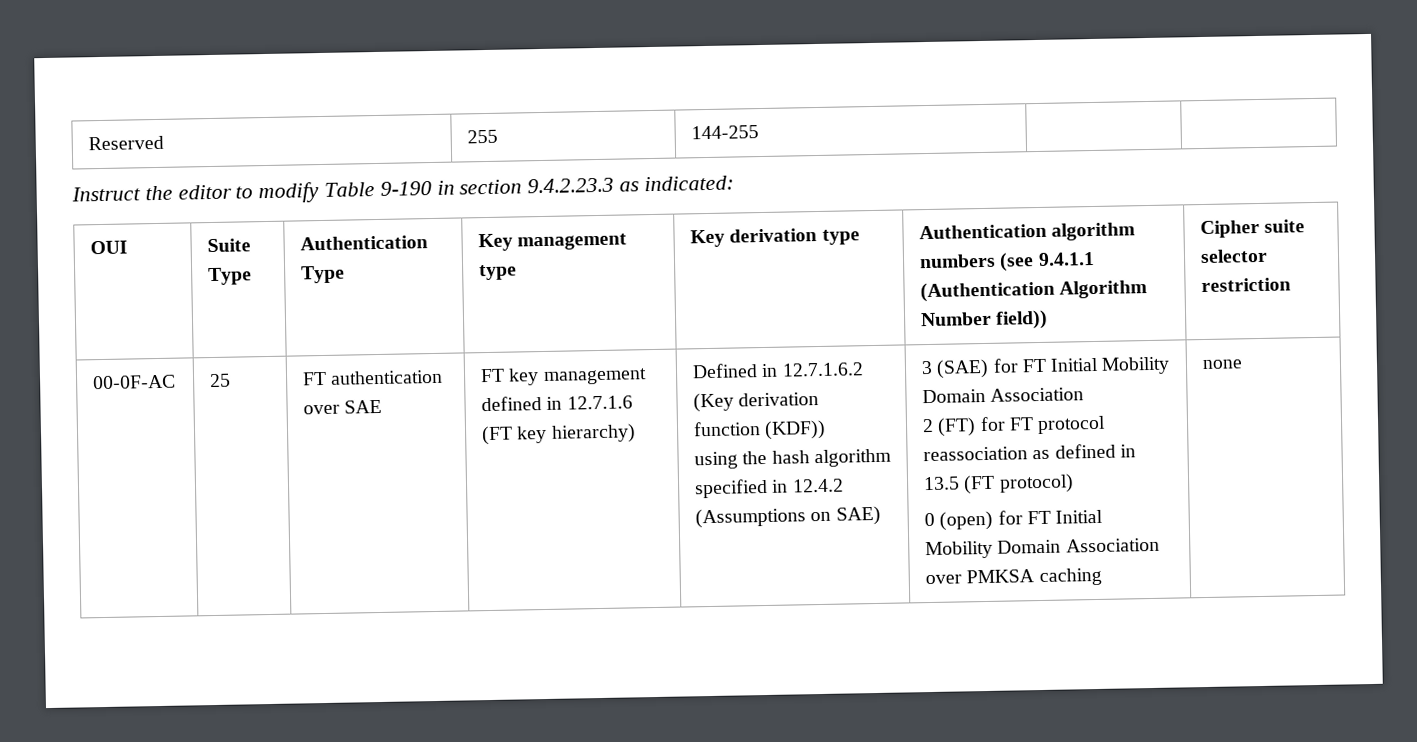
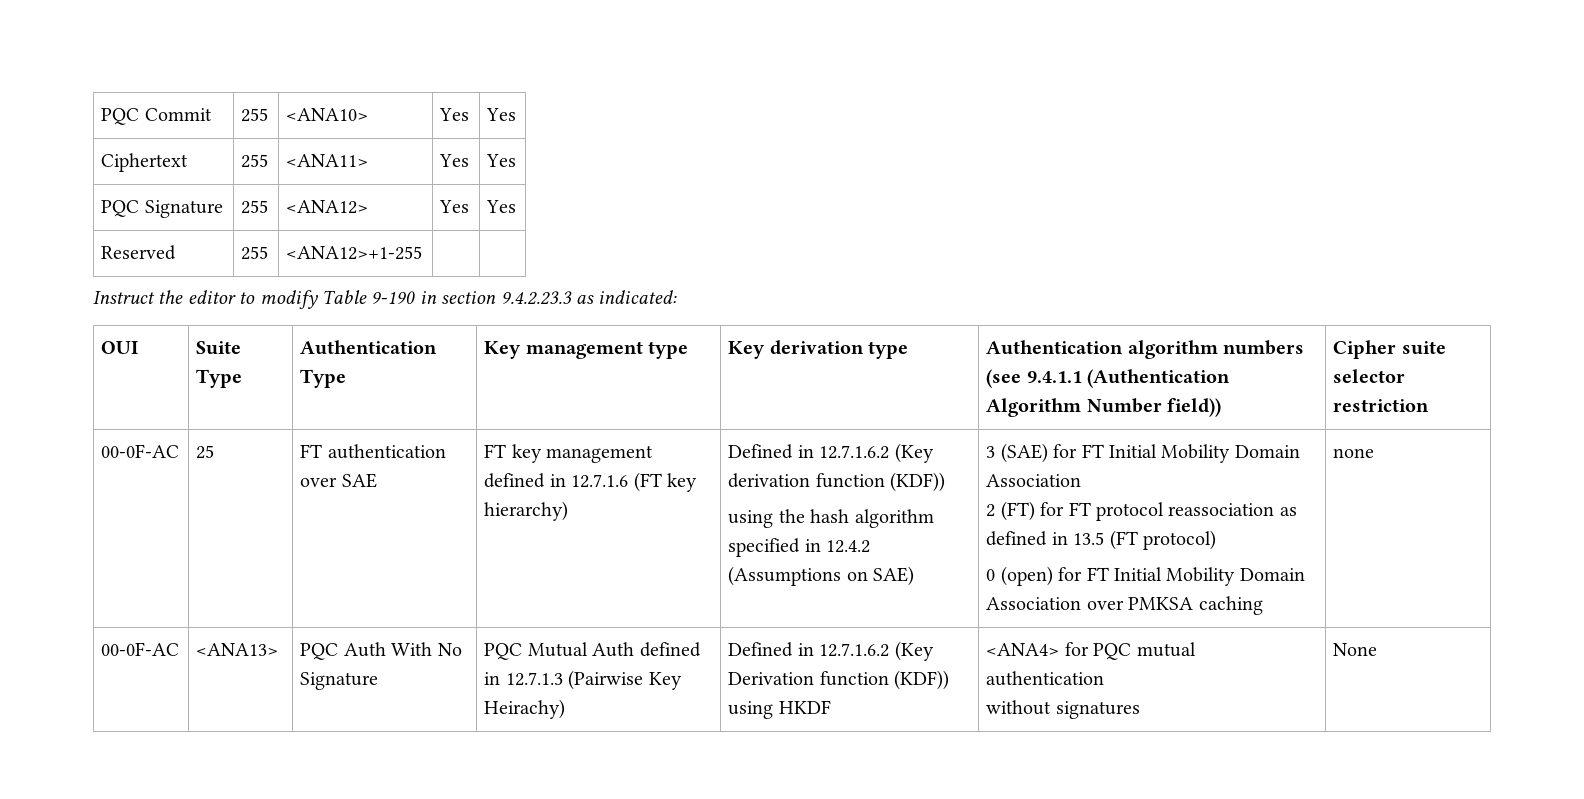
+ PQC Commit | 255 | <ANA10> | Yes | Yes
+ Ciphertext | 255 | <ANA11> | Yes | Yes
+ PQC Signature | 255 | <ANA12> | Yes | Yes
- Reserved | 255 | 144-255 | |
+ Reserved | 255 | <ANA12>+1-255 | |
+ 00-0F-AC | <ANA13> | PQC Auth With No Signature | PQC Mutual Auth defined in 12.7.1.3 (Pairwise Key Heirachy) | Defined in 12.7.1.6.2 (Key Derivation function (KDF)) using HKDF | <ANA4> for PQC mutual authentication
+ without signatures | None

